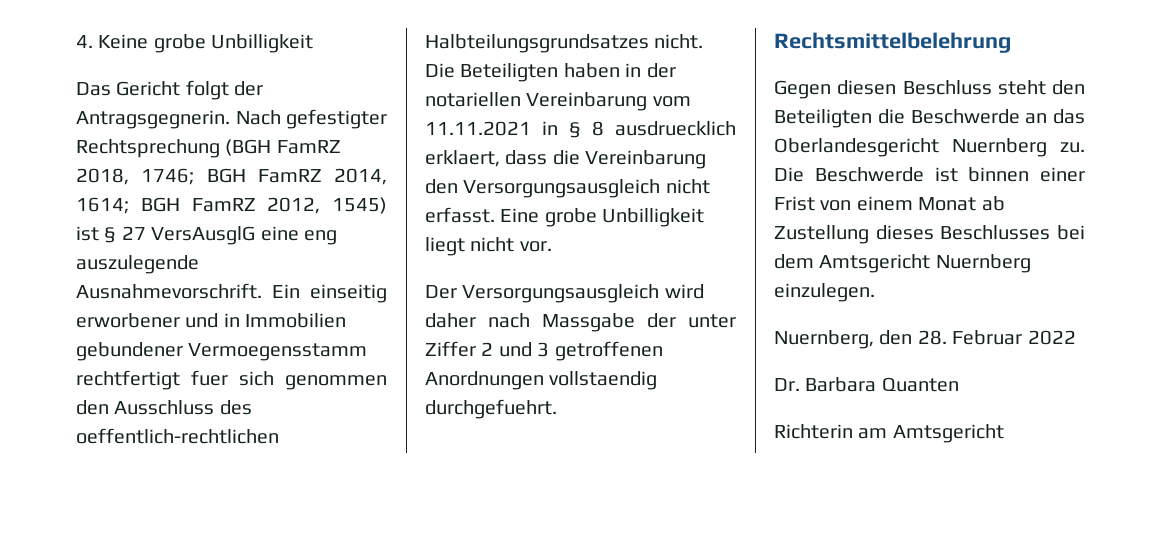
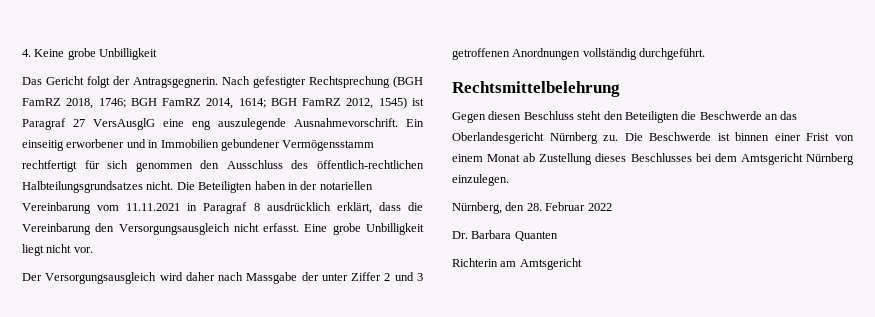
- Nach gefestigter Rechtsprechung (BGH FamRZ 2018, 1746; BGH FamRZ 2014, 1614; BGH FamRZ 2012, 1545) ist § 27 VersAusglG eine eng auszulegende Ausnahmevorschrift.
+ Nach gefestigter Rechtsprechung (BGH FamRZ 2018, 1746; BGH FamRZ 2014, 1614; BGH FamRZ 2012, 1545) ist Paragraf 27 VersAusglG eine eng auszulegende Ausnahmevorschrift.
- Ein einseitig erworbener und in Immobilien gebundener Vermoegensstamm rechtfertigt fuer sich genommen den Ausschluss des oeffentlich-rechtlichen Halbteilungsgrundsatzes nicht.
+ Ein einseitig erworbener und in Immobilien gebundener Vermögensstamm rechtfertigt für sich genommen den Ausschluss des öffentlich-rechtlichen Halbteilungsgrundsatzes nicht.
- Die Beteiligten haben in der notariellen Vereinbarung vom 11.11.2021 in § 8 ausdruecklich erklaert, dass die Vereinbarung den Versorgungsausgleich nicht erfasst.
+ Die Beteiligten haben in der notariellen Vereinbarung vom 11.11.2021 in Paragraf 8 ausdrücklich erklärt, dass die Vereinbarung den Versorgungsausgleich nicht erfasst.
- Der Versorgungsausgleich wird daher nach Massgabe der unter Ziffer 2 und 3 getroffenen Anordnungen vollstaendig durchgefuehrt.
+ Der Versorgungsausgleich wird daher nach Massgabe der unter Ziffer 2 und 3 getroffenen Anordnungen vollständig durchgeführt.
- Gegen diesen Beschluss steht den Beteiligten die Beschwerde an das Oberlandesgericht Nuernberg zu.
+ Gegen diesen Beschluss steht den Beteiligten die Beschwerde an das Oberlandesgericht Nürnberg zu.
- Die Beschwerde ist binnen einer Frist von einem Monat ab Zustellung dieses Beschlusses bei dem Amtsgericht Nuernberg einzulegen.
+ Die Beschwerde ist binnen einer Frist von einem Monat ab Zustellung dieses Beschlusses bei dem Amtsgericht Nürnberg einzulegen.
- Nuernberg, den 28. Februar 2022
+ Nürnberg, den 28. Februar 2022

